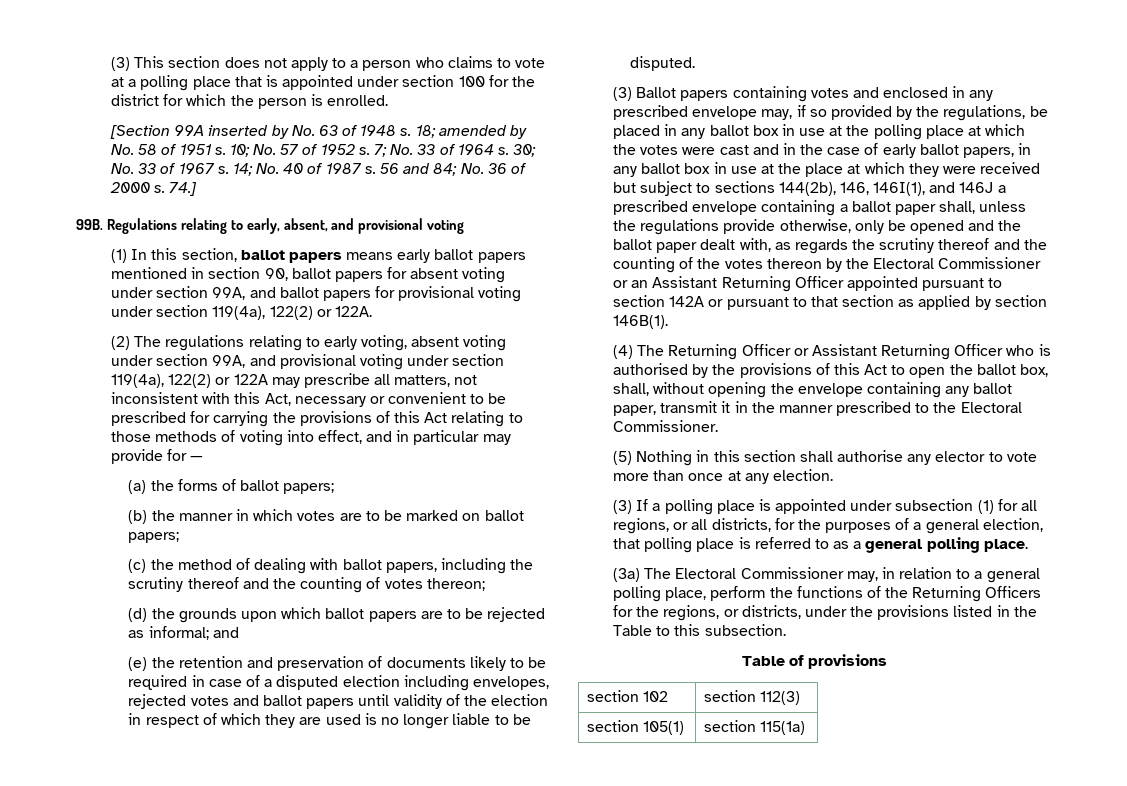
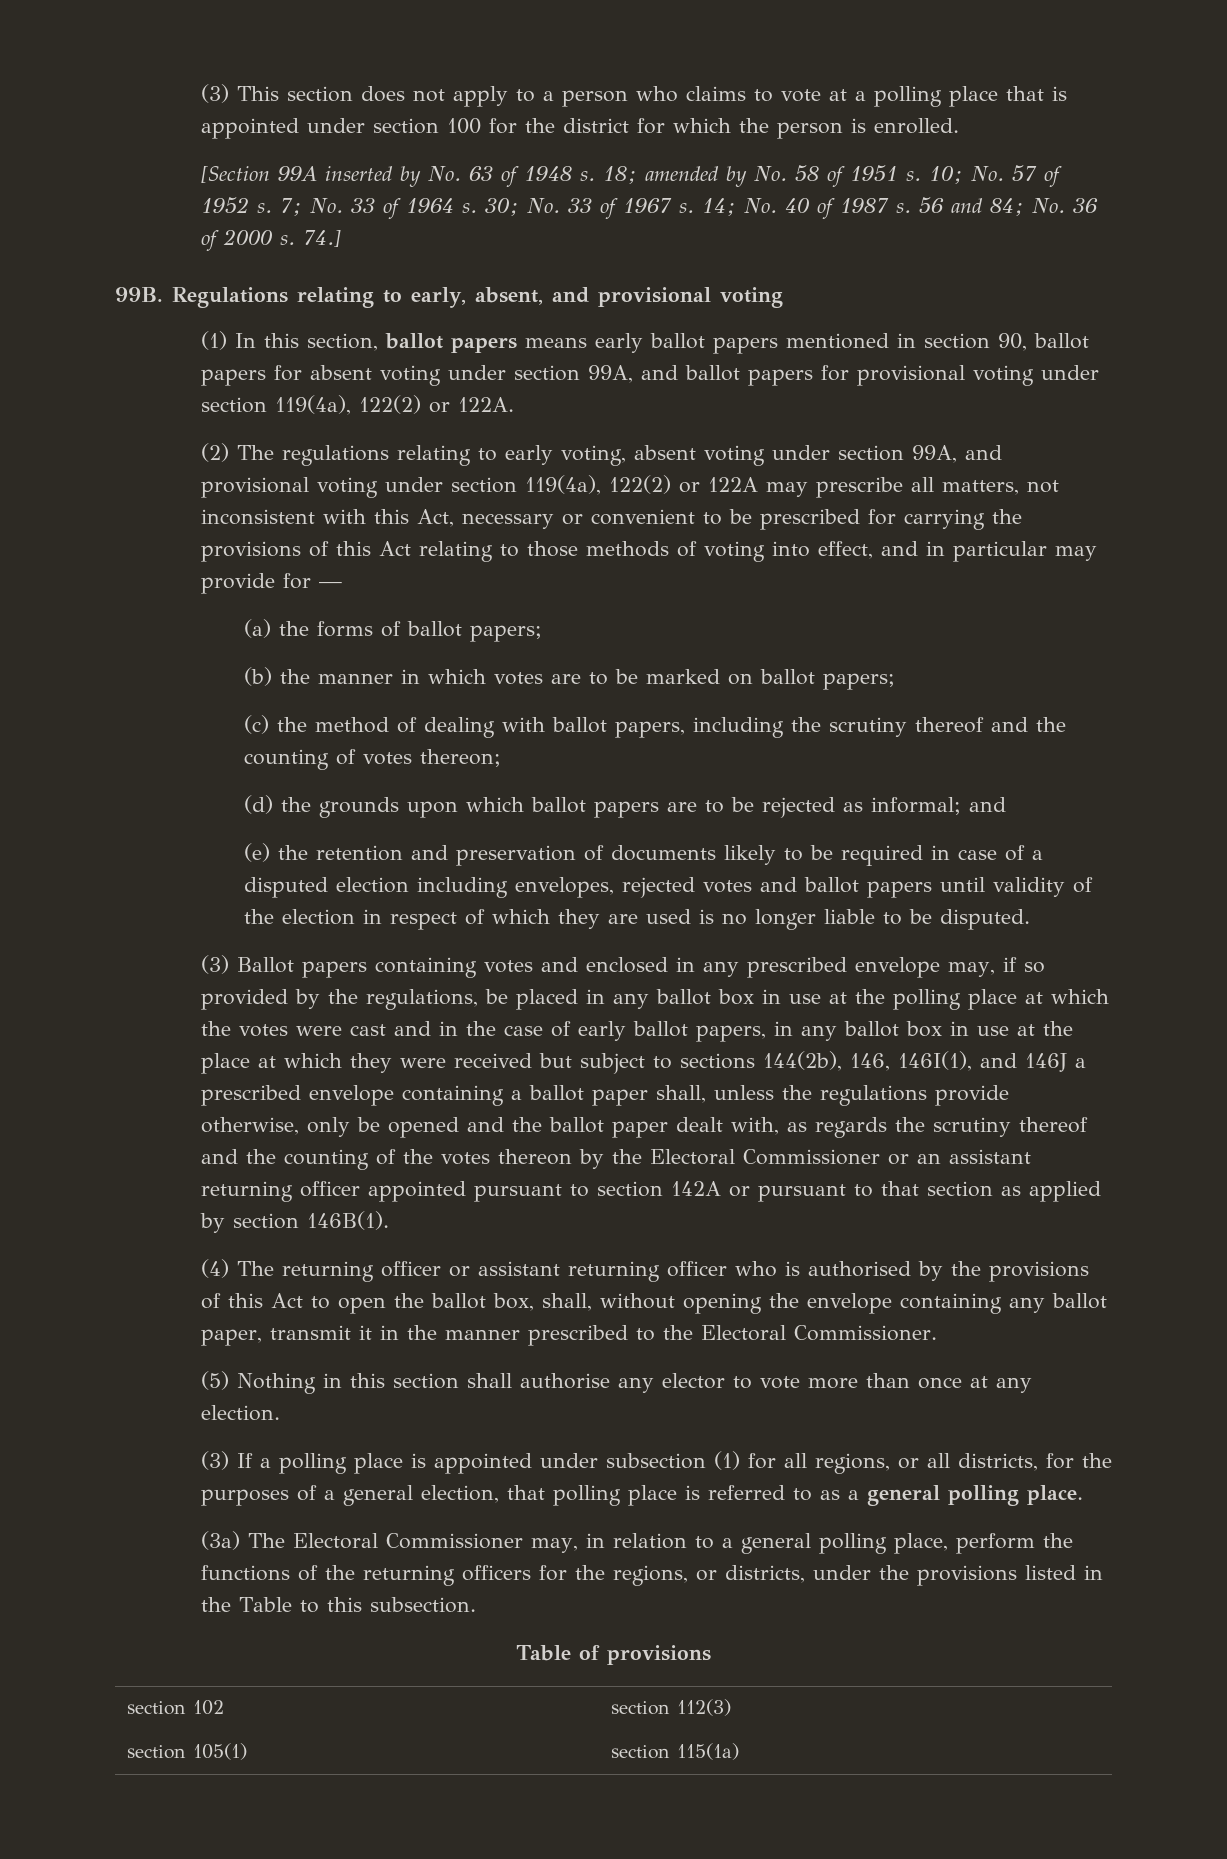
- (3) Ballot papers containing votes and enclosed in any prescribed envelope may, if so provided by the regulations, be placed in any ballot box in use at the polling place at which the votes were cast and in the case of early ballot papers, in any ballot box in use at the place at which they were received but subject to sections 144(2b), 146, 146I(1), and 146J a prescribed envelope containing a ballot paper shall, unless the regulations provide otherwise, only be opened and the ballot paper dealt with, as regards the scrutiny thereof and the counting of the votes thereon by the Electoral Commissioner or an Assistant Returning Officer appointed pursuant to section 142A or pursuant to that section as applied by section 146B(1).
+ (3) Ballot papers containing votes and enclosed in any prescribed envelope may, if so provided by the regulations, be placed in any ballot box in use at the polling place at which the votes were cast and in the case of early ballot papers, in any ballot box in use at the place at which they were received but subject to sections 144(2b), 146, 146I(1), and 146J a prescribed envelope containing a ballot paper shall, unless the regulations provide otherwise, only be opened and the ballot paper dealt with, as regards the scrutiny thereof and the counting of the votes thereon by the Electoral Commissioner or an assistant returning officer appointed pursuant to section 142A or pursuant to that section as applied by section 146B(1).
- (4) The Returning Officer or Assistant Returning Officer who is authorised by the provisions of this Act to open the ballot box, shall, without opening the envelope containing any ballot paper, transmit it in the manner prescribed to the Electoral Commissioner.
+ (4) The returning officer or assistant returning officer who is authorised by the provisions of this Act to open the ballot box, shall, without opening the envelope containing any ballot paper, transmit it in the manner prescribed to the Electoral Commissioner.
- (3a) The Electoral Commissioner may, in relation to a general polling place, perform the functions of the Returning Officers for the regions, or districts, under the provisions listed in the Table to this subsection.
+ (3a) The Electoral Commissioner may, in relation to a general polling place, perform the functions of the returning officers for the regions, or districts, under the provisions listed in the Table to this subsection.

